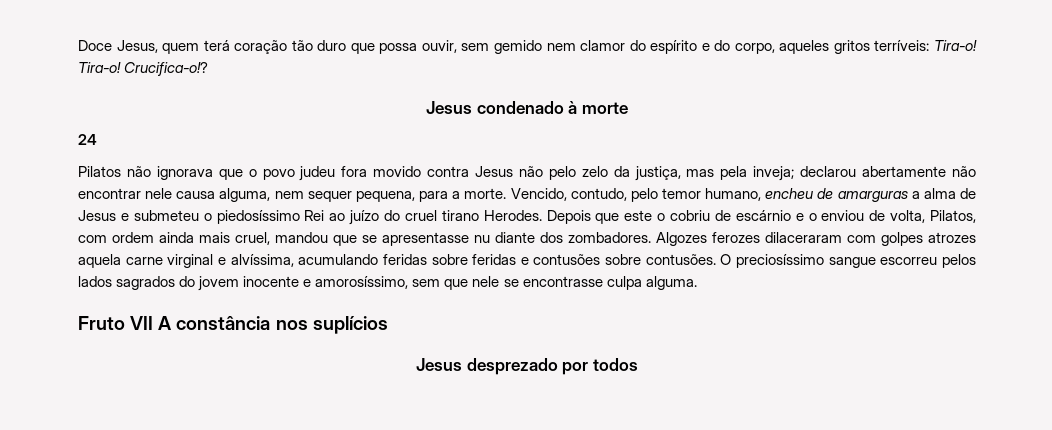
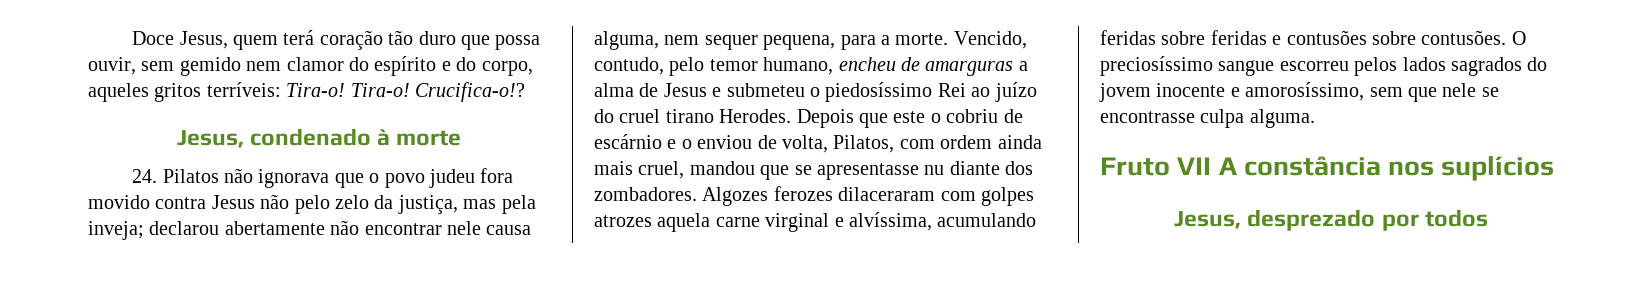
- Jesus condenado à morte
+ Jesus, condenado à morte
- 24
- Pilatos não ignorava que o povo judeu fora movido contra Jesus não pelo zelo da justiça, mas pela inveja; declarou abertamente não encontrar nele causa alguma, nem sequer pequena, para a morte.
+ 24. Pilatos não ignorava que o povo judeu fora movido contra Jesus não pelo zelo da justiça, mas pela inveja; declarou abertamente não encontrar nele causa alguma, nem sequer pequena, para a morte.
- Jesus desprezado por todos
+ Jesus, desprezado por todos

